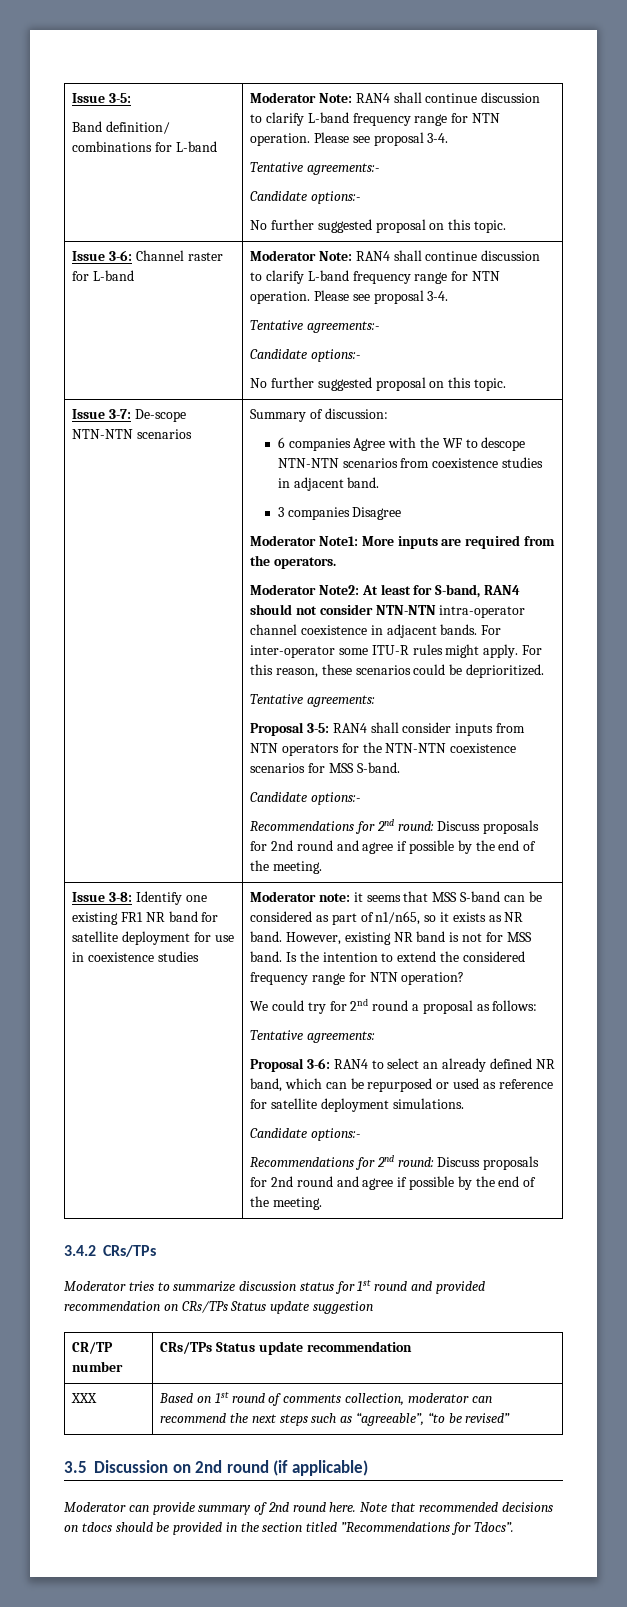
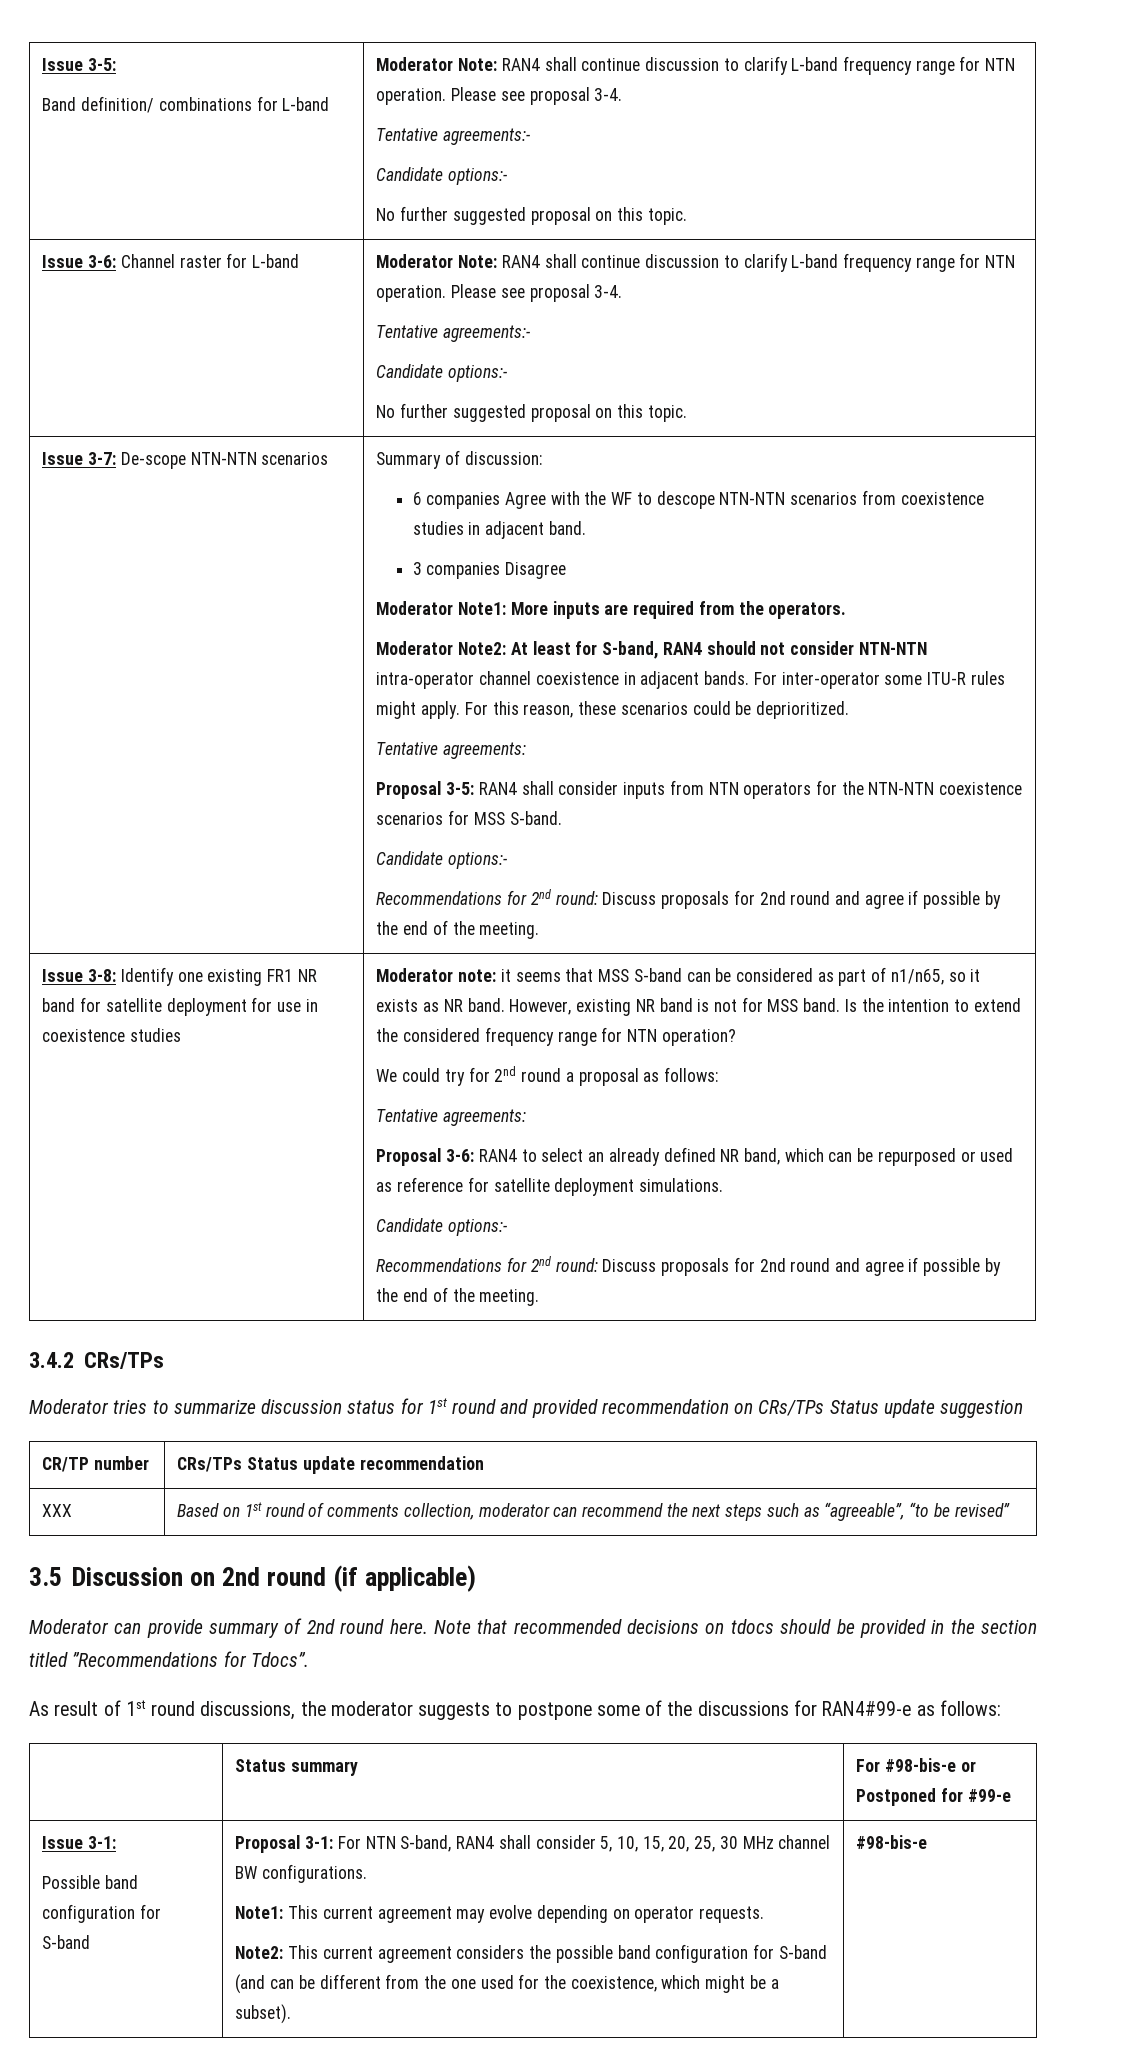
+ As result of 1st round discussions, the moderator suggests to postpone some of the discussions for RAN4#99-e as follows:
+ | Status summary | For #98-bis-e or Postponed for #99-e
+ Issue 3-1:
+ Possible band configuration for S-band | Proposal 3-1: For NTN S-band, RAN4 shall consider 5, 10, 15, 20, 25, 30 MHz channel BW configurations.
+ Note1: This current agreement may evolve depending on operator requests.
+ Note2: This current agreement considers the possible band configuration for S-band (and can be different from the one used for the coexistence, which might be a subset). | #98-bis-e

